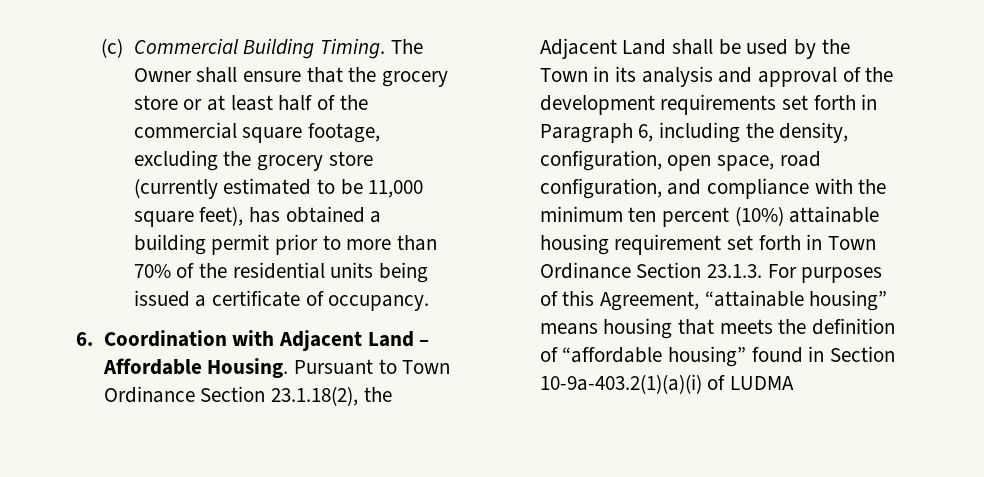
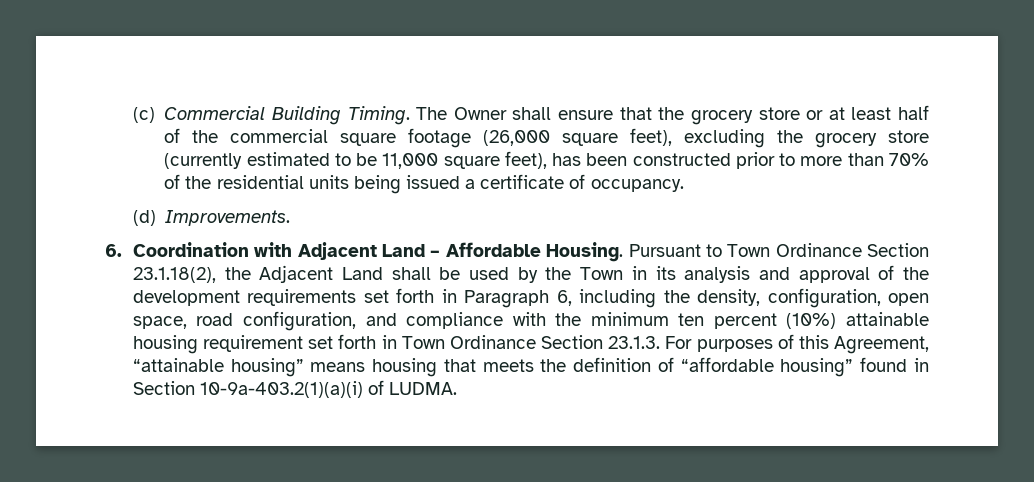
- The Owner shall ensure that the grocery store or at least half of the commercial square footage, excluding the grocery store (currently estimated to be 11,000 square feet), has obtained a building permit prior to more than 70% of the residential units being issued a certificate of occupancy.
+ The Owner shall ensure that the grocery store or at least half of the commercial square footage (26,000 square feet), excluding the grocery store (currently estimated to be 11,000 square feet), has been constructed prior to more than 70% of the residential units being issued a certificate of occupancy.
+ (d) Improvements.
- Pursuant to Town Ordinance Section 23.1.18(2), the Adjacent Land shall be used by the Town in its analysis and approval of the development requirements set forth in Paragraph 6, including the density, configuration, open space, road configuration, and compliance with the minimum ten percent (10%) attainable housing requirement set forth in Town Ordinance Section 23.1.3. For purposes of this Agreement, “attainable housing” means housing that meets the definition of “affordable housing” found in Section 10-9a-403.2(1)(a)(i) of LUDMA
+ Pursuant to Town Ordinance Section 23.1.18(2), the Adjacent Land shall be used by the Town in its analysis and approval of the development requirements set forth in Paragraph 6, including the density, configuration, open space, road configuration, and compliance with the minimum ten percent (10%) attainable housing requirement set forth in Town Ordinance Section 23.1.3. For purposes of this Agreement, “attainable housing” means housing that meets the definition of “affordable housing” found in Section 10-9a-403.2(1)(a)(i) of LUDMA.

